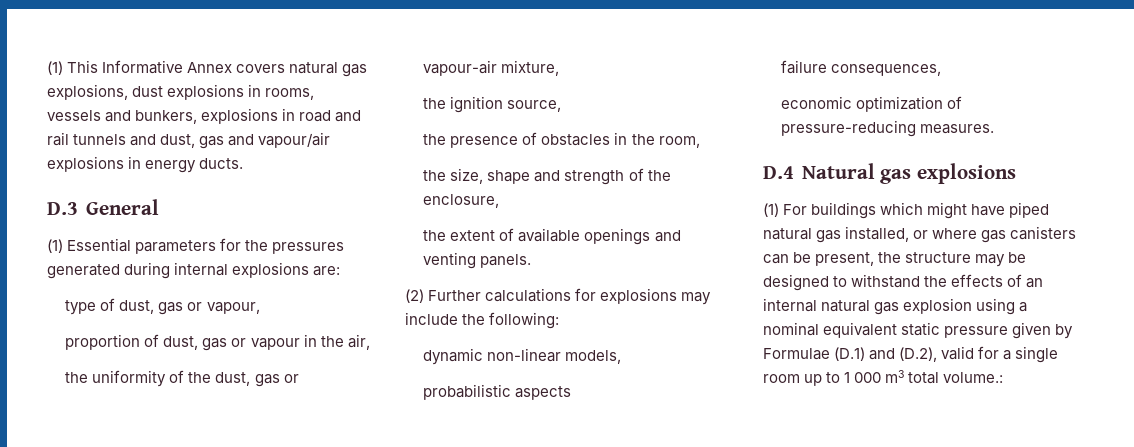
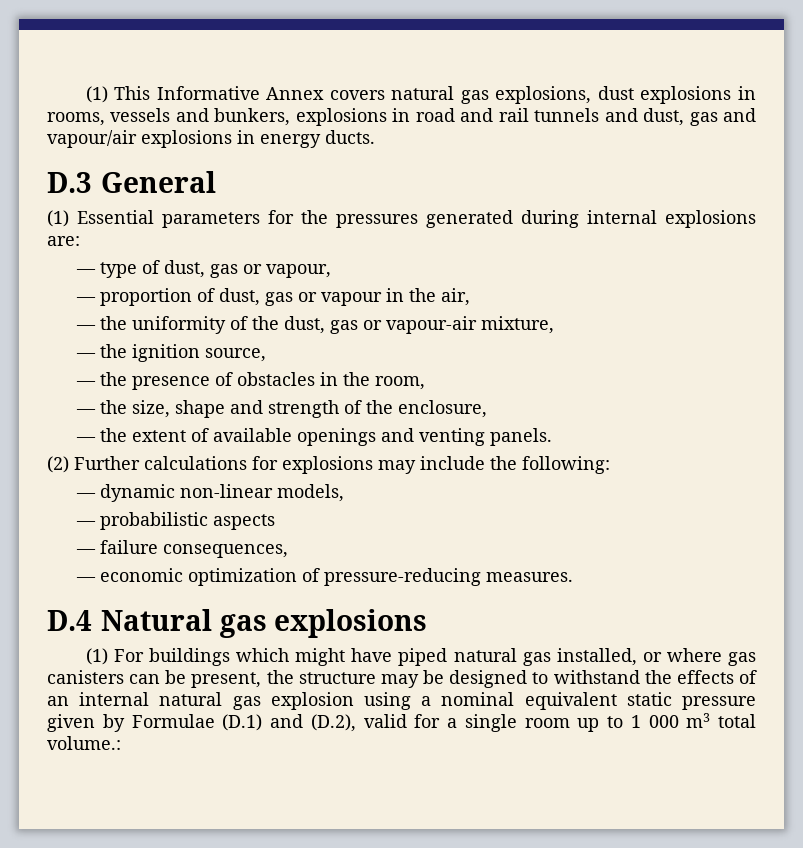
- type of dust, gas or vapour,
+ — type of dust, gas or vapour,
- proportion of dust, gas or vapour in the air,
+ — proportion of dust, gas or vapour in the air,
- the uniformity of the dust, gas or vapour-air mixture,
+ — the uniformity of the dust, gas or vapour-air mixture,
- the ignition source,
+ — the ignition source,
- the presence of obstacles in the room,
+ — the presence of obstacles in the room,
- the size, shape and strength of the enclosure,
+ — the size, shape and strength of the enclosure,
- the extent of available openings and venting panels.
+ — the extent of available openings and venting panels.
- dynamic non-linear models,
+ — dynamic non-linear models,
- probabilistic aspects
+ — probabilistic aspects
- failure consequences,
+ — failure consequences,
- economic optimization of pressure-reducing measures.
+ — economic optimization of pressure-reducing measures.

